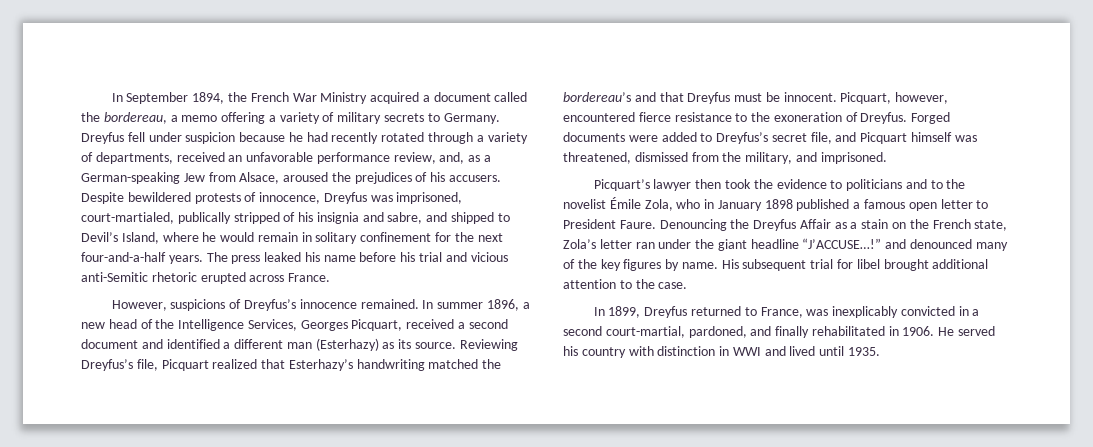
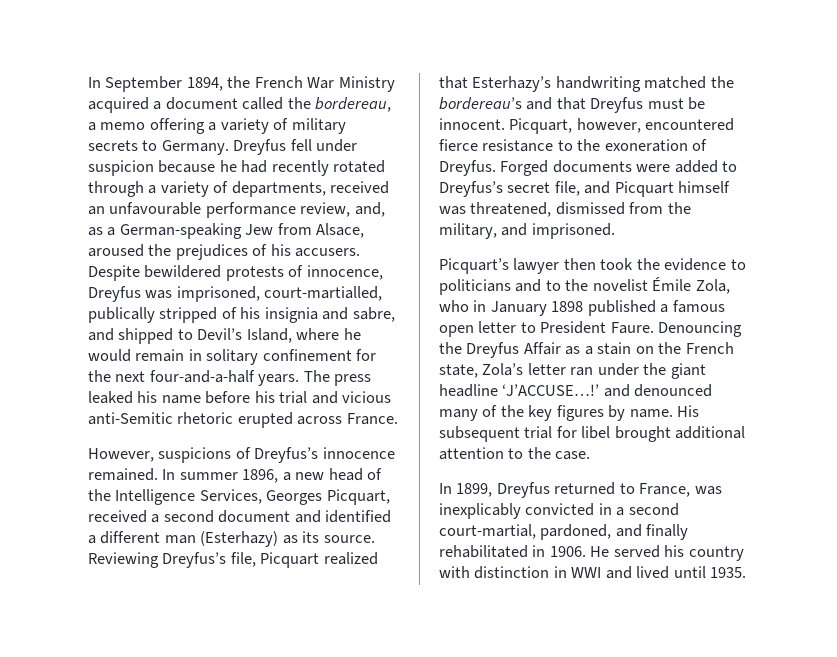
- Dreyfus fell under suspicion because he had recently rotated through a variety of departments, received an unfavorable performance review, and, as a German-speaking Jew from Alsace, aroused the prejudices of his accusers.
+ Dreyfus fell under suspicion because he had recently rotated through a variety of departments, received an unfavourable performance review, and, as a German-speaking Jew from Alsace, aroused the prejudices of his accusers.
- Despite bewildered protests of innocence, Dreyfus was imprisoned, court-martialed, publically stripped of his insignia and sabre, and shipped to Devil’s Island, where he would remain in solitary confinement for the next four-and-a-half years.
+ Despite bewildered protests of innocence, Dreyfus was imprisoned, court-martialled, publically stripped of his insignia and sabre, and shipped to Devil’s Island, where he would remain in solitary confinement for the next four-and-a-half years.
- Denouncing the Dreyfus Affair as a stain on the French state, Zola’s letter ran under the giant headline “J’ACCUSE…!” and denounced many of the key figures by name.
+ Denouncing the Dreyfus Affair as a stain on the French state, Zola’s letter ran under the giant headline ‘J’ACCUSE…!’ and denounced many of the key figures by name.

